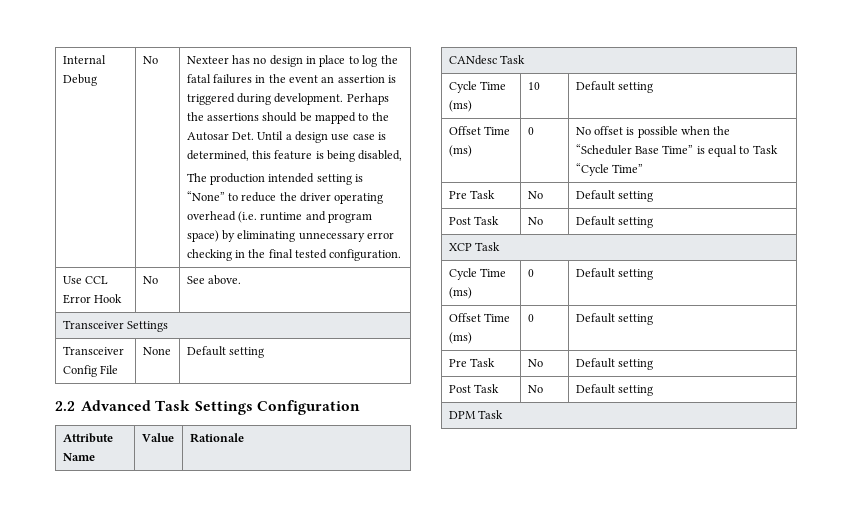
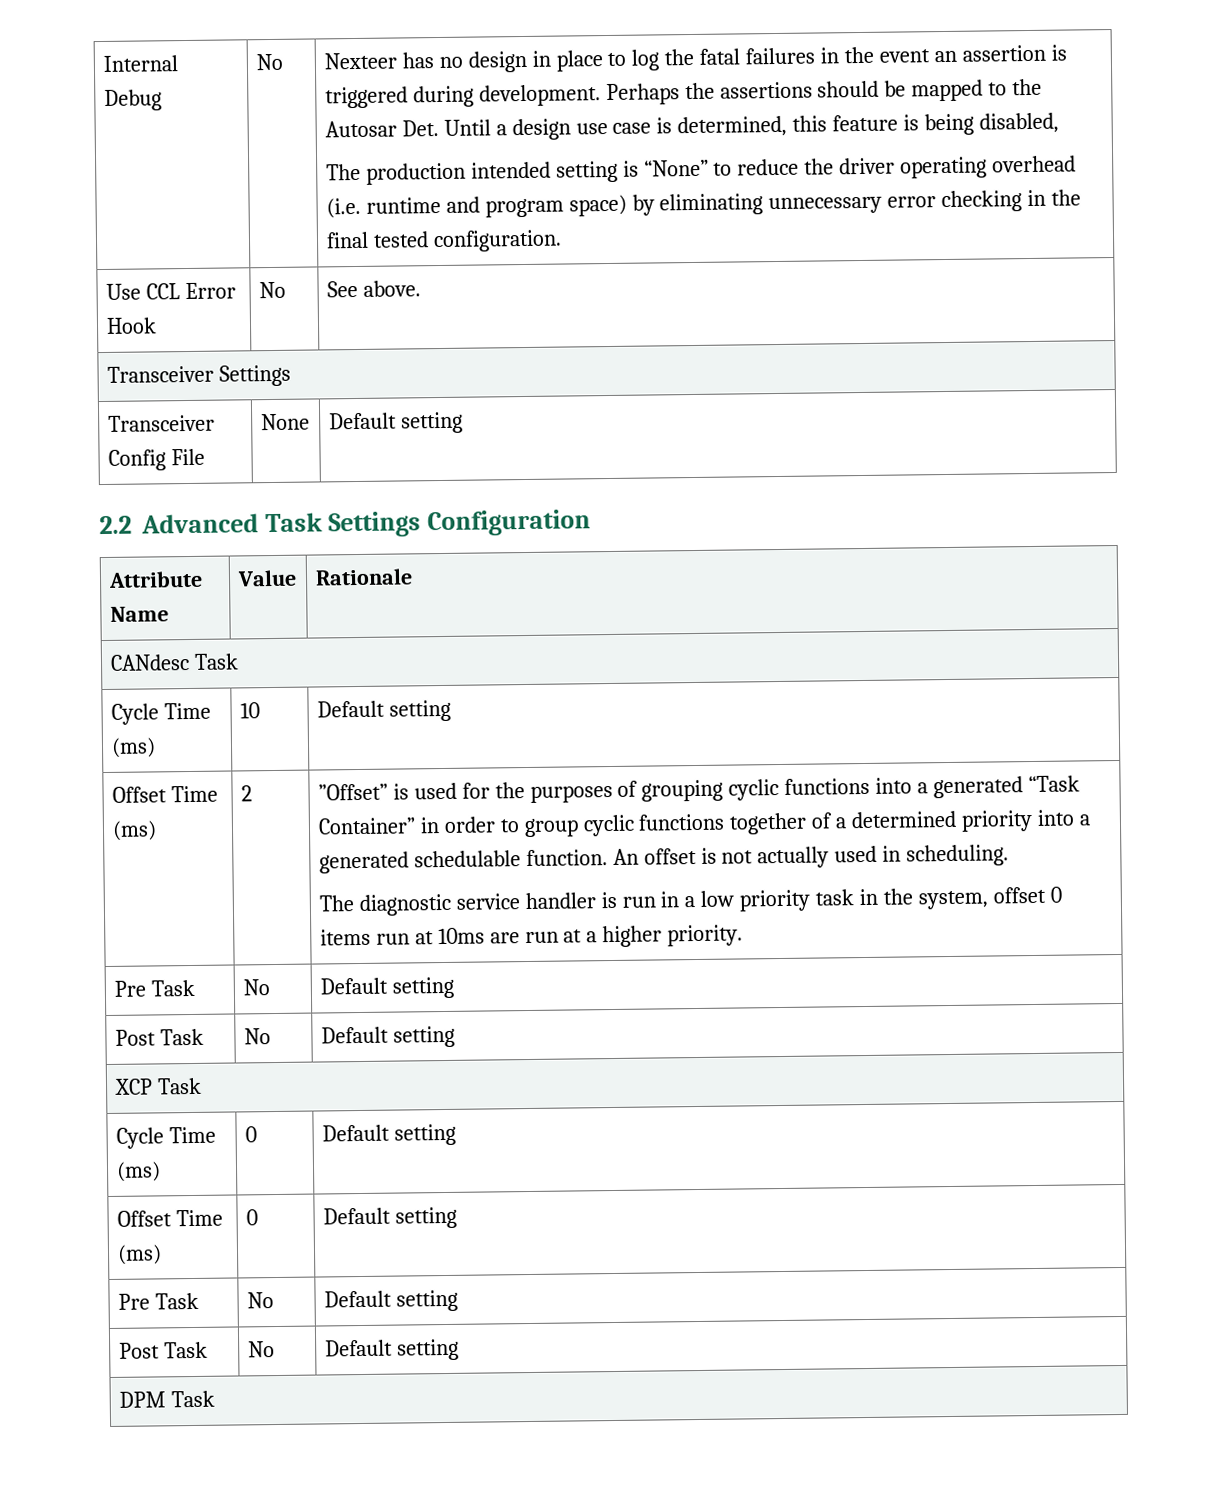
- 0 | No offset is possible when the “Scheduler Base Time” is equal to Task “Cycle Time”
+ 2 | ”Offset” is used for the purposes of grouping cyclic functions into a generated “Task Container” in order to group cyclic functions together of a determined priority into a generated schedulable function. An offset is not actually used in scheduling.
+ The diagnostic service handler is run in a low priority task in the system, offset 0 items run at 10ms are run at a higher priority.

